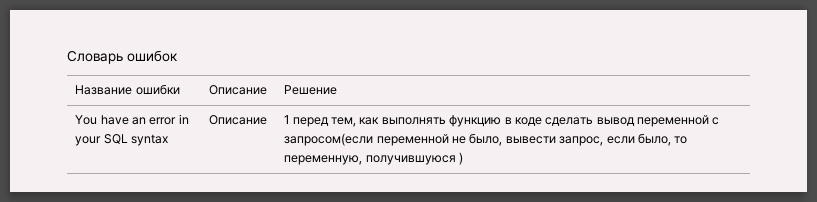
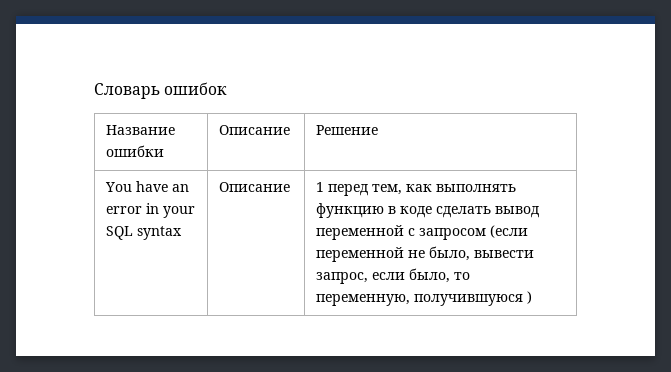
- You have an error in your SQL syntax | Описание | 1 перед тем, как выполнять функцию в коде сделать вывод переменной с запросом(если переменной не было, вывести запрос, если было, то переменную, получившуюся )
+ You have an error in your SQL syntax | Описание | 1 перед тем, как выполнять функцию в коде сделать вывод переменной с запросом (если переменной не было, вывести запрос, если было, то переменную, получившуюся )

